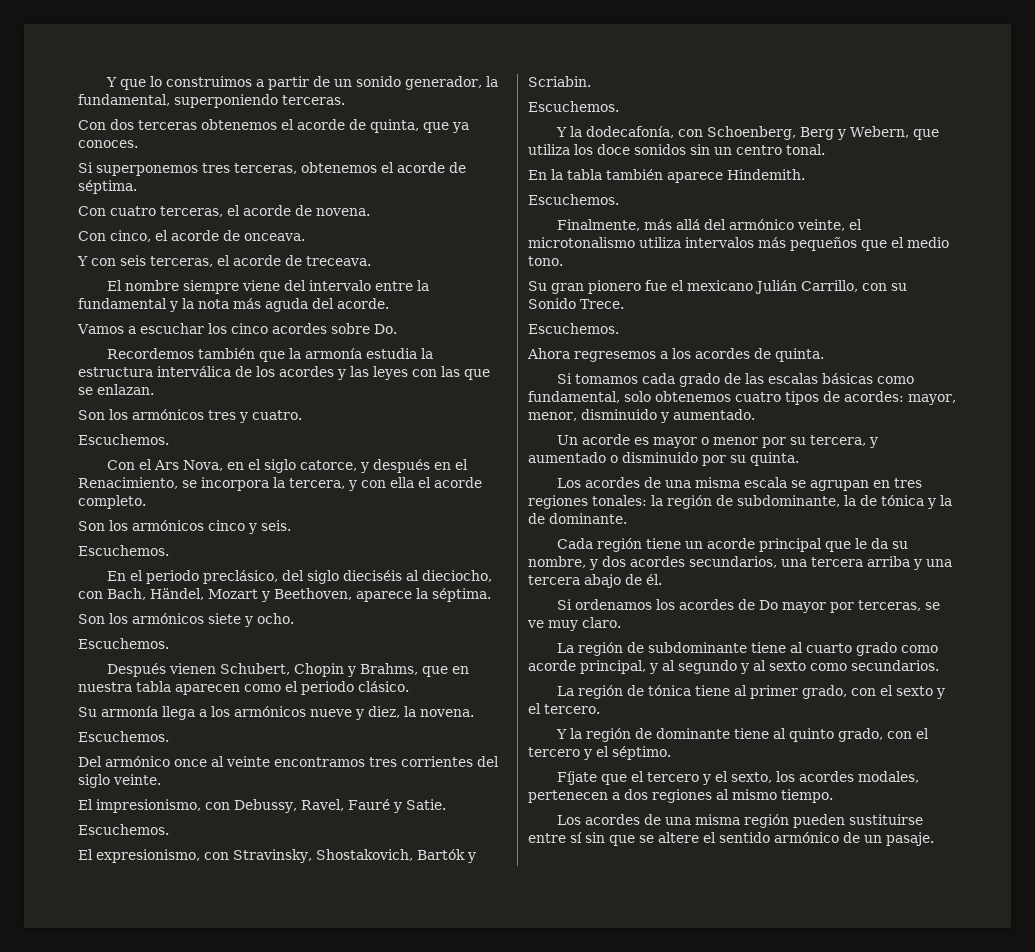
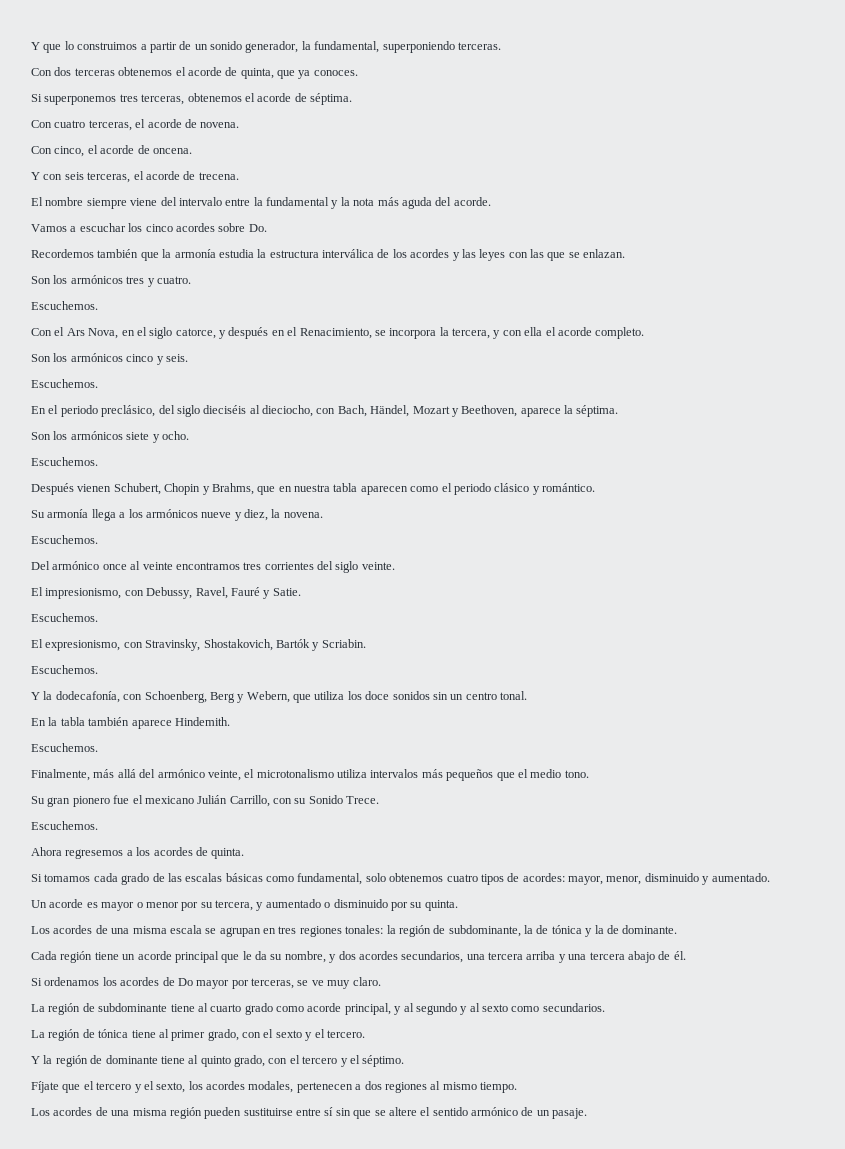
- Con cinco, el acorde de onceava.
+ Con cinco, el acorde de oncena.
- Y con seis terceras, el acorde de treceava.
+ Y con seis terceras, el acorde de trecena.
- Después vienen Schubert, Chopin y Brahms, que en nuestra tabla aparecen como el periodo clásico.
+ Después vienen Schubert, Chopin y Brahms, que en nuestra tabla aparecen como el periodo clásico y romántico.

